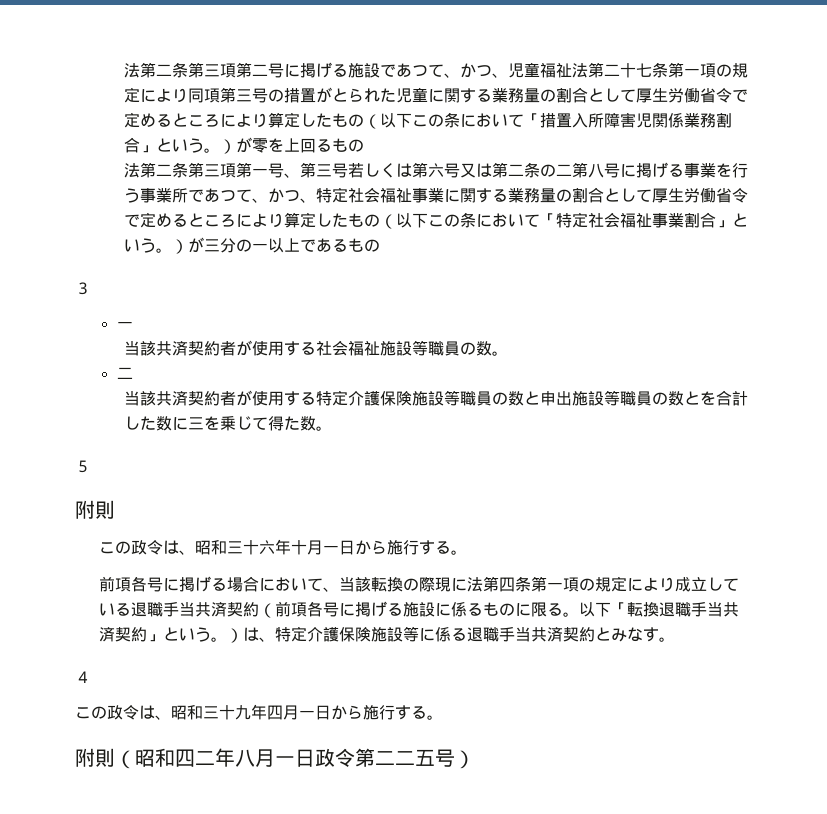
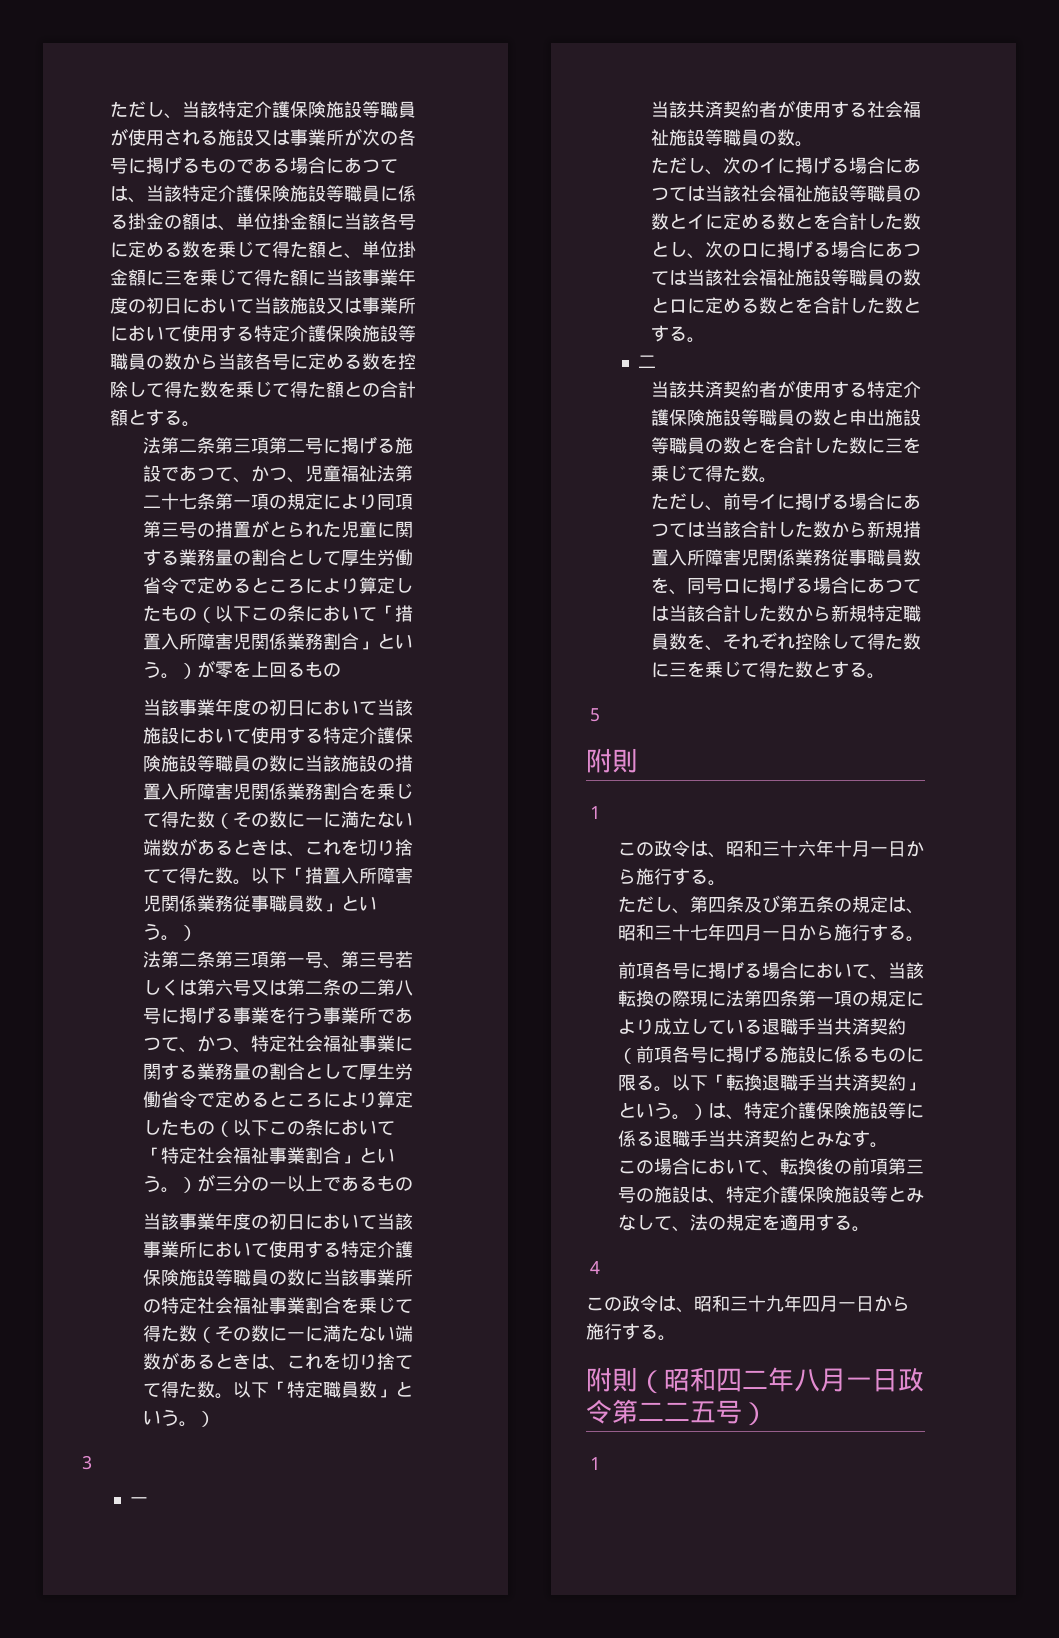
+ ただし、当該特定介護保険施設等職員が使用される施設又は事業所が次の各号に掲げるものである場合にあつては、当該特定介護保険施設等職員に係る掛金の額は、単位掛金額に当該各号に定める数を乗じて得た額と、単位掛金額に三を乗じて得た額に当該事業年度の初日において当該施設又は事業所において使用する特定介護保険施設等職員の数から当該各号に定める数を控除して得た数を乗じて得た額との合計額とする。
+ 当該事業年度の初日において当該施設において使用する特定介護保険施設等職員の数に当該施設の措置入所障害児関係業務割合を乗じて得た数（その数に一に満たない端数があるときは、これを切り捨てて得た数。以下「措置入所障害児関係業務従事職員数」という。）
+ 当該事業年度の初日において当該事業所において使用する特定介護保険施設等職員の数に当該事業所の特定社会福祉事業割合を乗じて得た数（その数に一に満たない端数があるときは、これを切り捨てて得た数。以下「特定職員数」という。）
+ ただし、次のイに掲げる場合にあつては当該社会福祉施設等職員の数とイに定める数とを合計した数とし、次のロに掲げる場合にあつては当該社会福祉施設等職員の数とロに定める数とを合計した数とする。
+ ただし、前号イに掲げる場合にあつては当該合計した数から新規措置入所障害児関係業務従事職員数を、同号ロに掲げる場合にあつては当該合計した数から新規特定職員数を、それぞれ控除して得た数に三を乗じて得た数とする。
  ５
  附則
+ １
+ ただし、第四条及び第五条の規定は、昭和三十七年四月一日から施行する。
+ この場合において、転換後の前項第三号の施設は、特定介護保険施設等とみなして、法の規定を適用する。
  附則（昭和四二年八月一日政令第二二五号）
+ １

